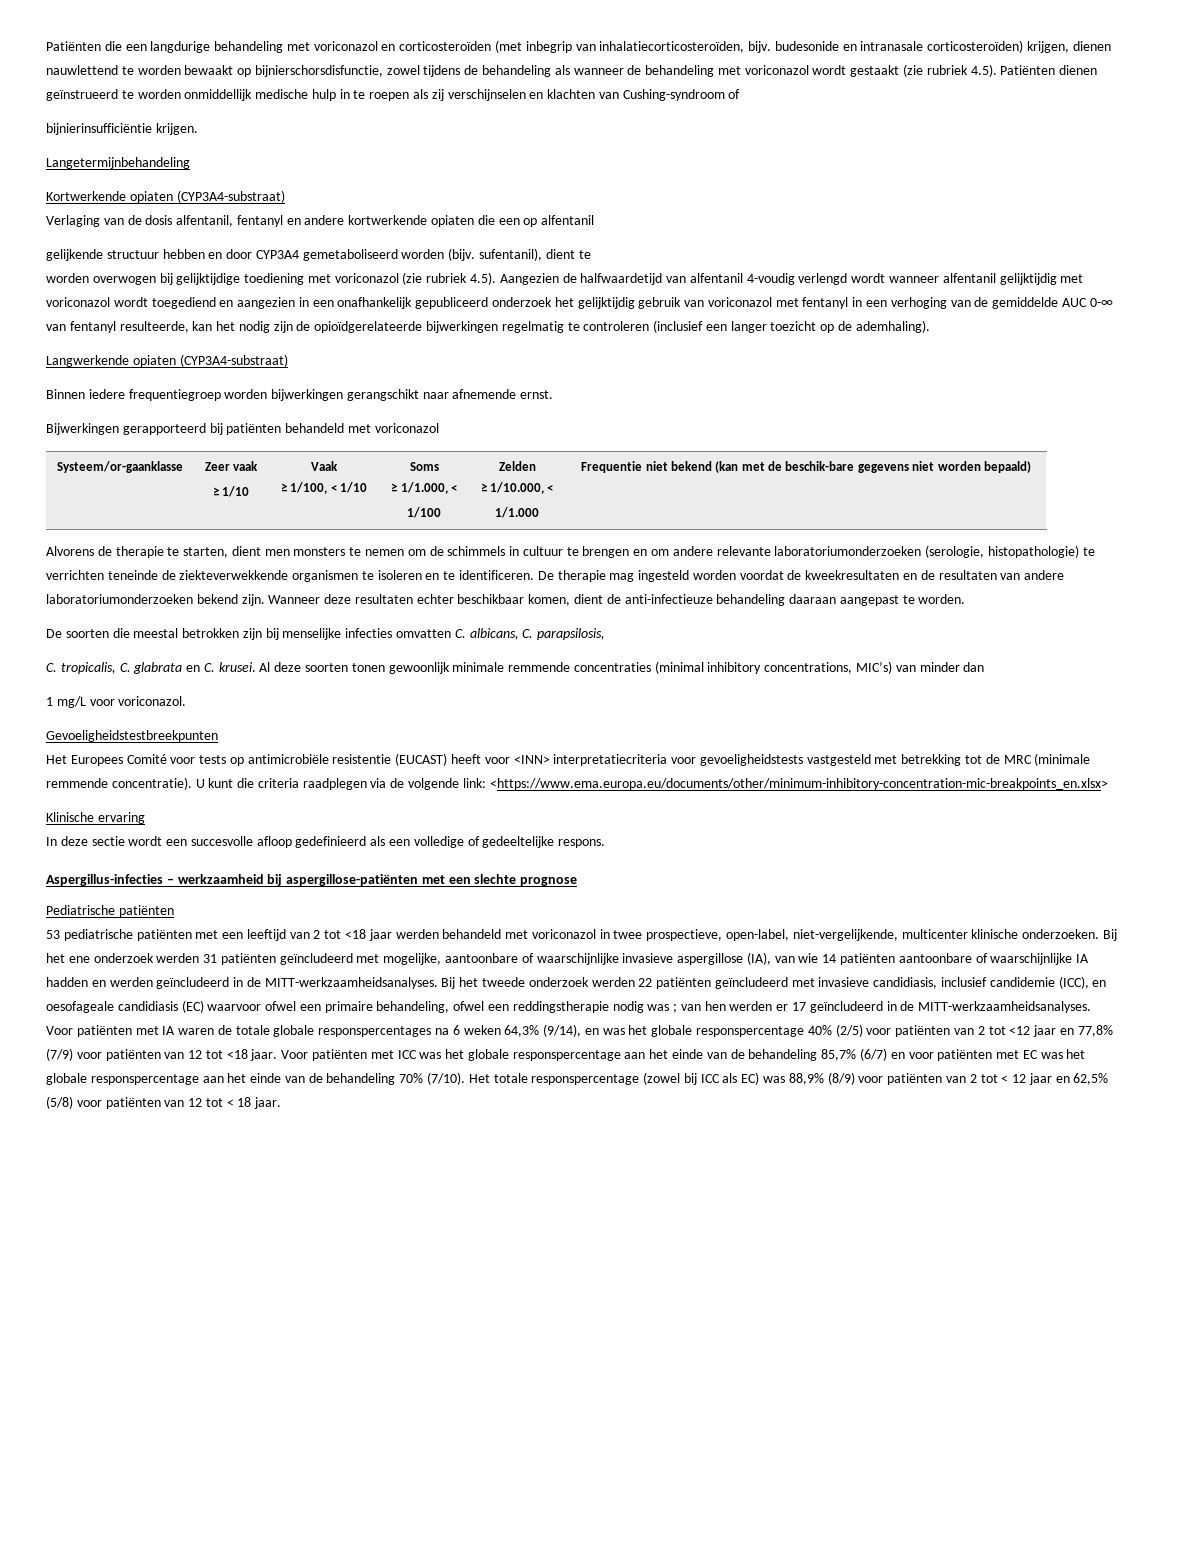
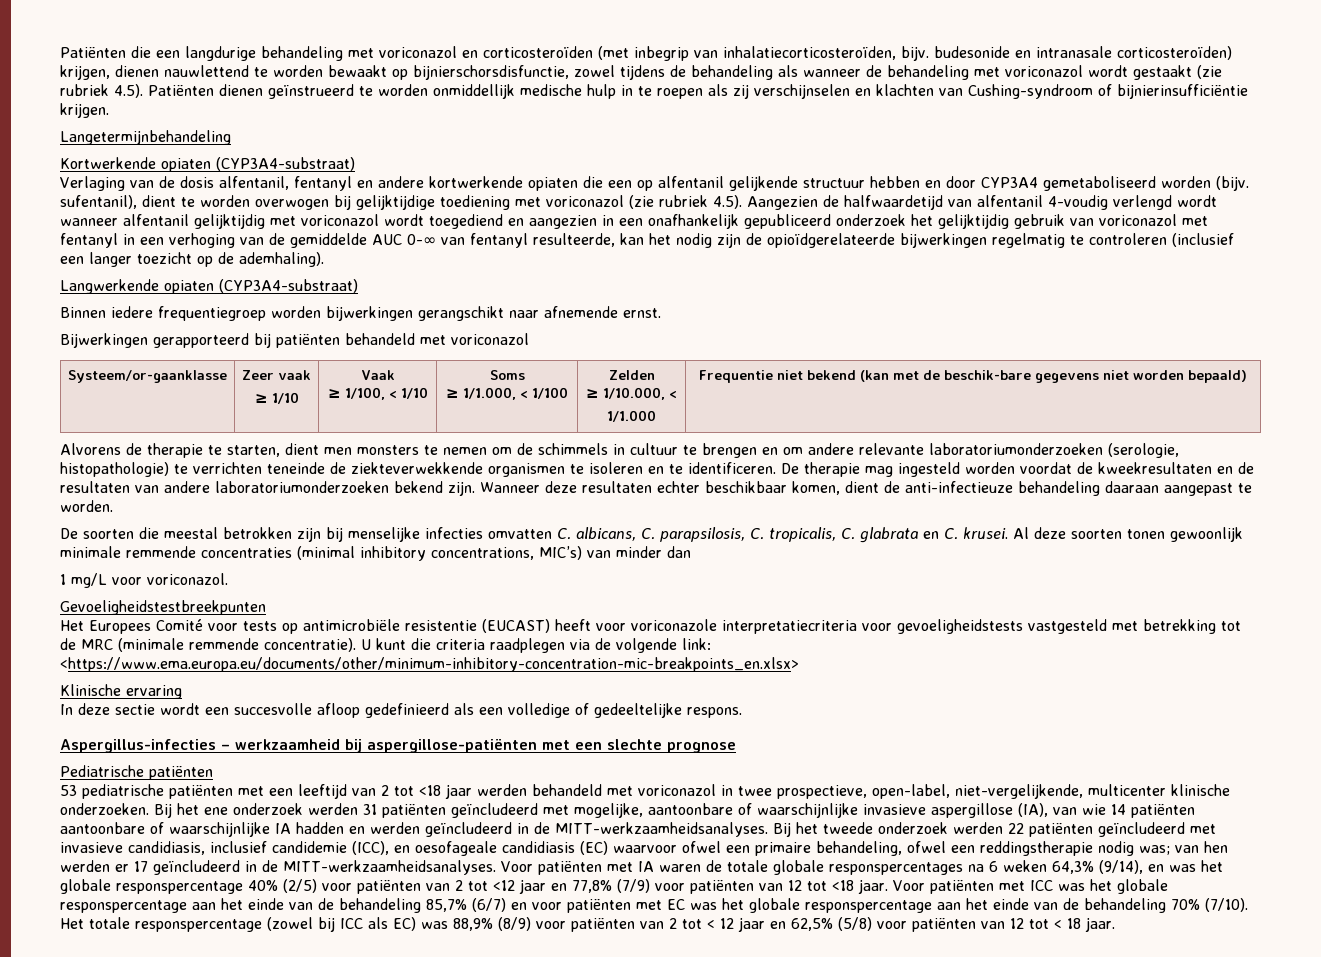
- Patiënten die een langdurige behandeling met voriconazol en corticosteroïden (met inbegrip van inhalatiecorticosteroïden, bijv. budesonide en intranasale corticosteroïden) krijgen, dienen nauwlettend te worden bewaakt op bijnierschorsdisfunctie, zowel tijdens de behandeling als wanneer de behandeling met voriconazol wordt gestaakt (zie rubriek 4.5). Patiënten dienen geïnstrueerd te worden onmiddellijk medische hulp in te roepen als zij verschijnselen en klachten van Cushing-syndroom of
- bijnierinsufficiëntie krijgen.
+ Patiënten die een langdurige behandeling met voriconazol en corticosteroïden (met inbegrip van inhalatiecorticosteroïden, bijv. budesonide en intranasale corticosteroïden) krijgen, dienen nauwlettend te worden bewaakt op bijnierschorsdisfunctie, zowel tijdens de behandeling als wanneer de behandeling met voriconazol wordt gestaakt (zie rubriek 4.5). Patiënten dienen geïnstrueerd te worden onmiddellijk medische hulp in te roepen als zij verschijnselen en klachten van Cushing-syndroom of bijnierinsufficiëntie krijgen.
- Verlaging van de dosis alfentanil, fentanyl en andere kortwerkende opiaten die een op alfentanil
- gelijkende structuur hebben en door CYP3A4 gemetaboliseerd worden (bijv. sufentanil), dient te
- worden overwogen bij gelijktijdige toediening met voriconazol (zie rubriek 4.5). Aangezien de halfwaardetijd van alfentanil 4-voudig verlengd wordt wanneer alfentanil gelijktijdig met voriconazol wordt toegediend en aangezien in een onafhankelijk gepubliceerd onderzoek het gelijktijdig gebruik van voriconazol met fentanyl in een verhoging van de gemiddelde AUC 0-∞ van fentanyl resulteerde, kan het nodig zijn de opioïdgerelateerde bijwerkingen regelmatig te controleren (inclusief een langer toezicht op de ademhaling).
+ Verlaging van de dosis alfentanil, fentanyl en andere kortwerkende opiaten die een op alfentanil gelijkende structuur hebben en door CYP3A4 gemetaboliseerd worden (bijv. sufentanil), dient te worden overwogen bij gelijktijdige toediening met voriconazol (zie rubriek 4.5). Aangezien de halfwaardetijd van alfentanil 4-voudig verlengd wordt wanneer alfentanil gelijktijdig met voriconazol wordt toegediend en aangezien in een onafhankelijk gepubliceerd onderzoek het gelijktijdig gebruik van voriconazol met fentanyl in een verhoging van de gemiddelde AUC 0-∞ van fentanyl resulteerde, kan het nodig zijn de opioïdgerelateerde bijwerkingen regelmatig te controleren (inclusief een langer toezicht op de ademhaling).
  Systeem/or-gaanklasse | Zeer vaak
  ≥ 1/10 | Vaak
  ≥ 1/100, < 1/10 | Soms
- ≥ 1/1.000, <
- 1/100 | Zelden
+ ≥ 1/1.000, < 1/100 | Zelden
- De soorten die meestal betrokken zijn bij menselijke infecties omvatten C. albicans, C. parapsilosis,
- C. tropicalis, C. glabrata en C. krusei.
+ De soorten die meestal betrokken zijn bij menselijke infecties omvatten C. albicans, C. parapsilosis, C. tropicalis, C. glabrata en C. krusei.
- Het Europees Comité voor tests op antimicrobiële resistentie (EUCAST) heeft voor <INN> interpretatiecriteria voor gevoeligheidstests vastgesteld met betrekking tot de MRC (minimale remmende concentratie).
+ Het Europees Comité voor tests op antimicrobiële resistentie (EUCAST) heeft voor voriconazole interpretatiecriteria voor gevoeligheidstests vastgesteld met betrekking tot de MRC (minimale remmende concentratie).
- Bij het tweede onderzoek werden 22 patiënten geïncludeerd met invasieve candidiasis, inclusief candidemie (ICC), en oesofageale candidiasis (EC) waarvoor ofwel een primaire behandeling, ofwel een reddingstherapie nodig was ; van hen werden er 17 geïncludeerd in de MITT-werkzaamheidsanalyses.
+ Bij het tweede onderzoek werden 22 patiënten geïncludeerd met invasieve candidiasis, inclusief candidemie (ICC), en oesofageale candidiasis (EC) waarvoor ofwel een primaire behandeling, ofwel een reddingstherapie nodig was; van hen werden er 17 geïncludeerd in de MITT-werkzaamheidsanalyses.

